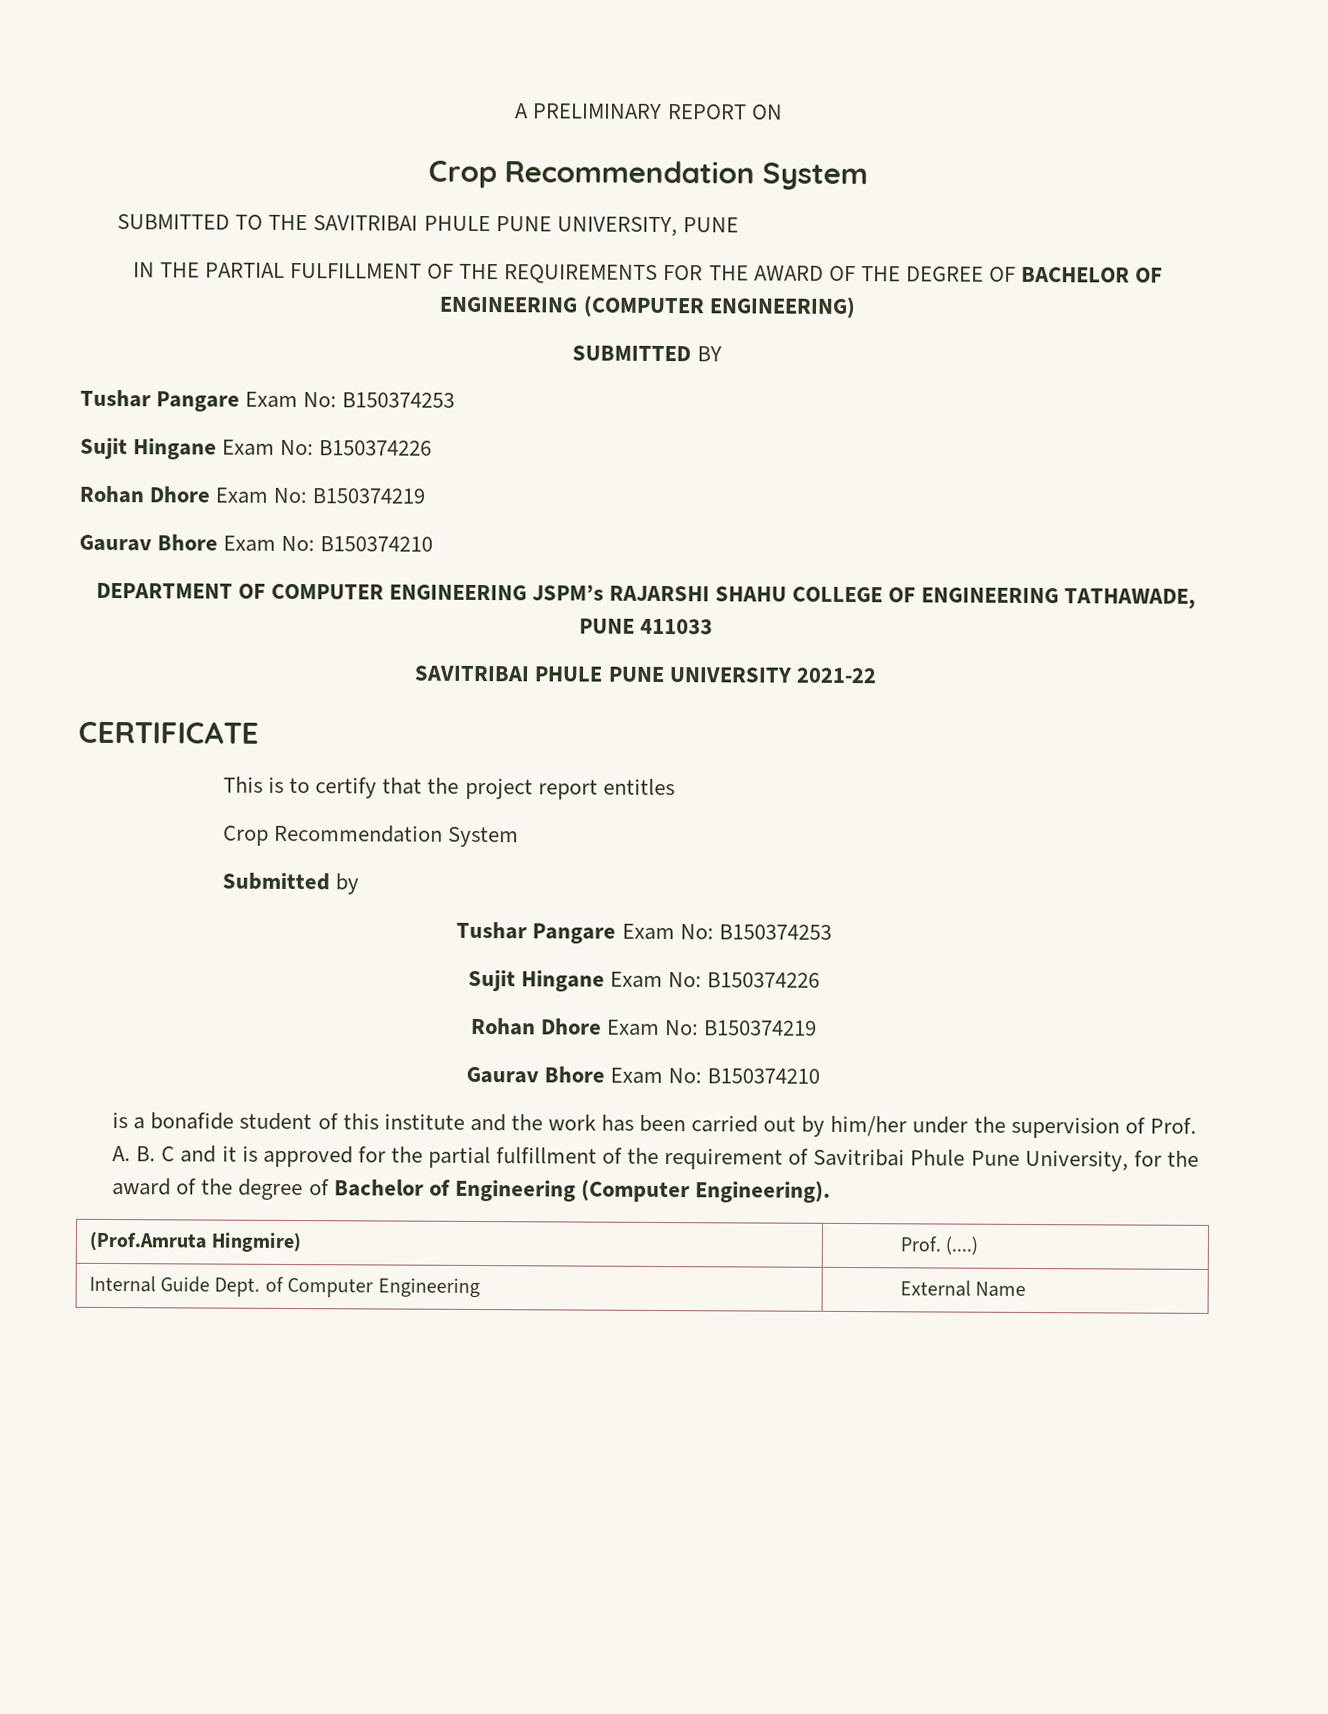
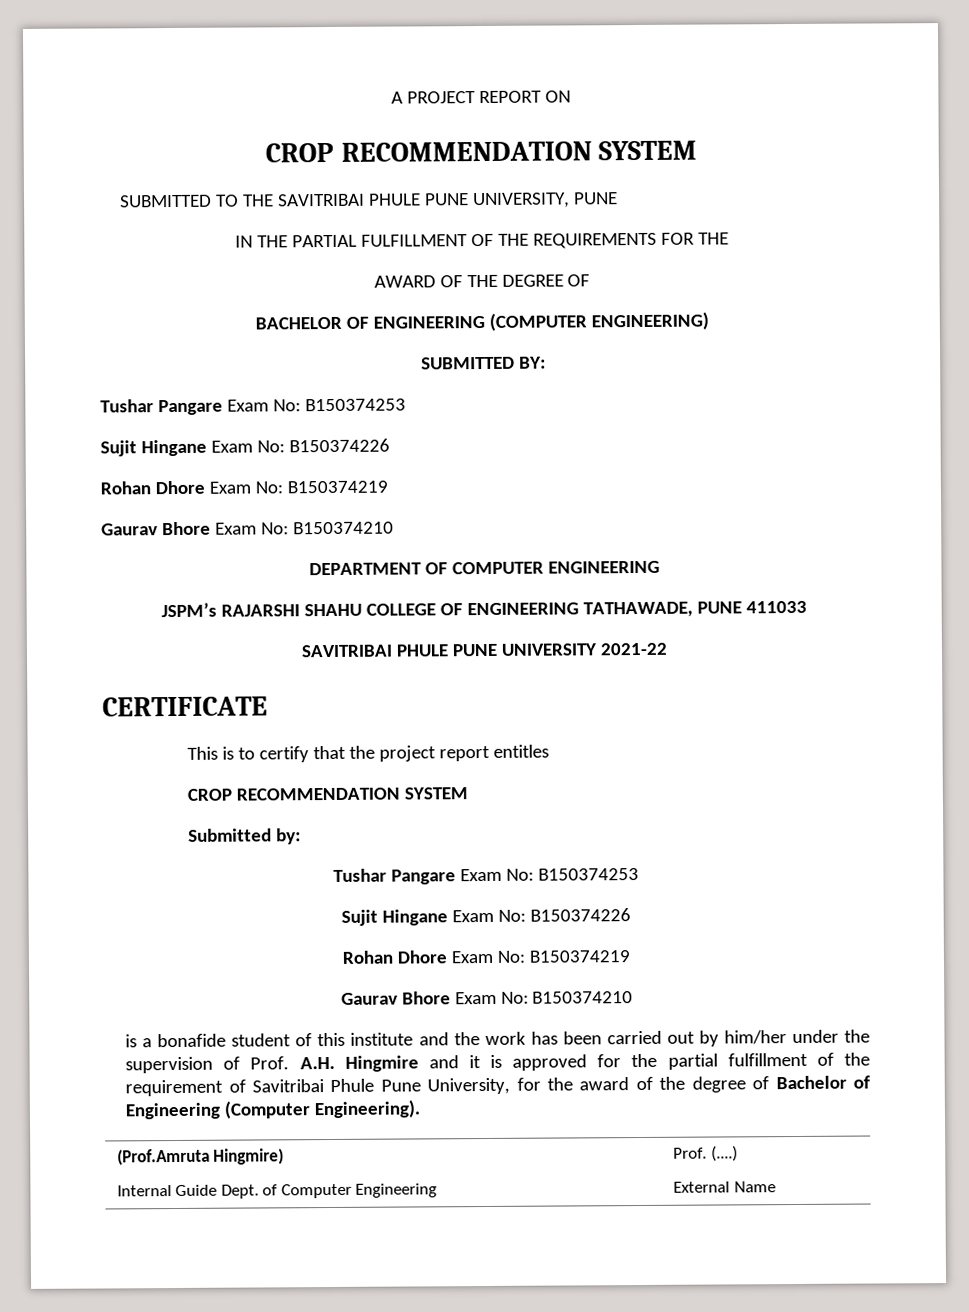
- A PRELIMINARY REPORT ON
- Crop Recommendation System
+ A PROJECT REPORT ON
+ CROP RECOMMENDATION SYSTEM
- IN THE PARTIAL FULFILLMENT OF THE REQUIREMENTS FOR THE AWARD OF THE DEGREE OF BACHELOR OF ENGINEERING (COMPUTER ENGINEERING)
+ IN THE PARTIAL FULFILLMENT OF THE REQUIREMENTS FOR THE
+ AWARD OF THE DEGREE OF
+ BACHELOR OF ENGINEERING (COMPUTER ENGINEERING)
- SUBMITTED BY
+ SUBMITTED BY:
- DEPARTMENT OF COMPUTER ENGINEERING JSPM’s RAJARSHI SHAHU COLLEGE OF ENGINEERING TATHAWADE, PUNE 411033
+ DEPARTMENT OF COMPUTER ENGINEERING
+ JSPM’s RAJARSHI SHAHU COLLEGE OF ENGINEERING TATHAWADE, PUNE 411033
  This is to certify that the project report entitles
- Crop Recommendation System
+ CROP RECOMMENDATION SYSTEM
- Submitted by
+ Submitted by:
- is a bonafide student of this institute and the work has been carried out by him/her under the supervision of Prof. A. B. C and it is approved for the partial fulfillment of the requirement of Savitribai Phule Pune University, for the award of the degree of Bachelor of Engineering (Computer Engineering).
+ is a bonafide student of this institute and the work has been carried out by him/her under the supervision of Prof. A.H. Hingmire and it is approved for the partial fulfillment of the requirement of Savitribai Phule Pune University, for the award of the degree of Bachelor of Engineering (Computer Engineering).

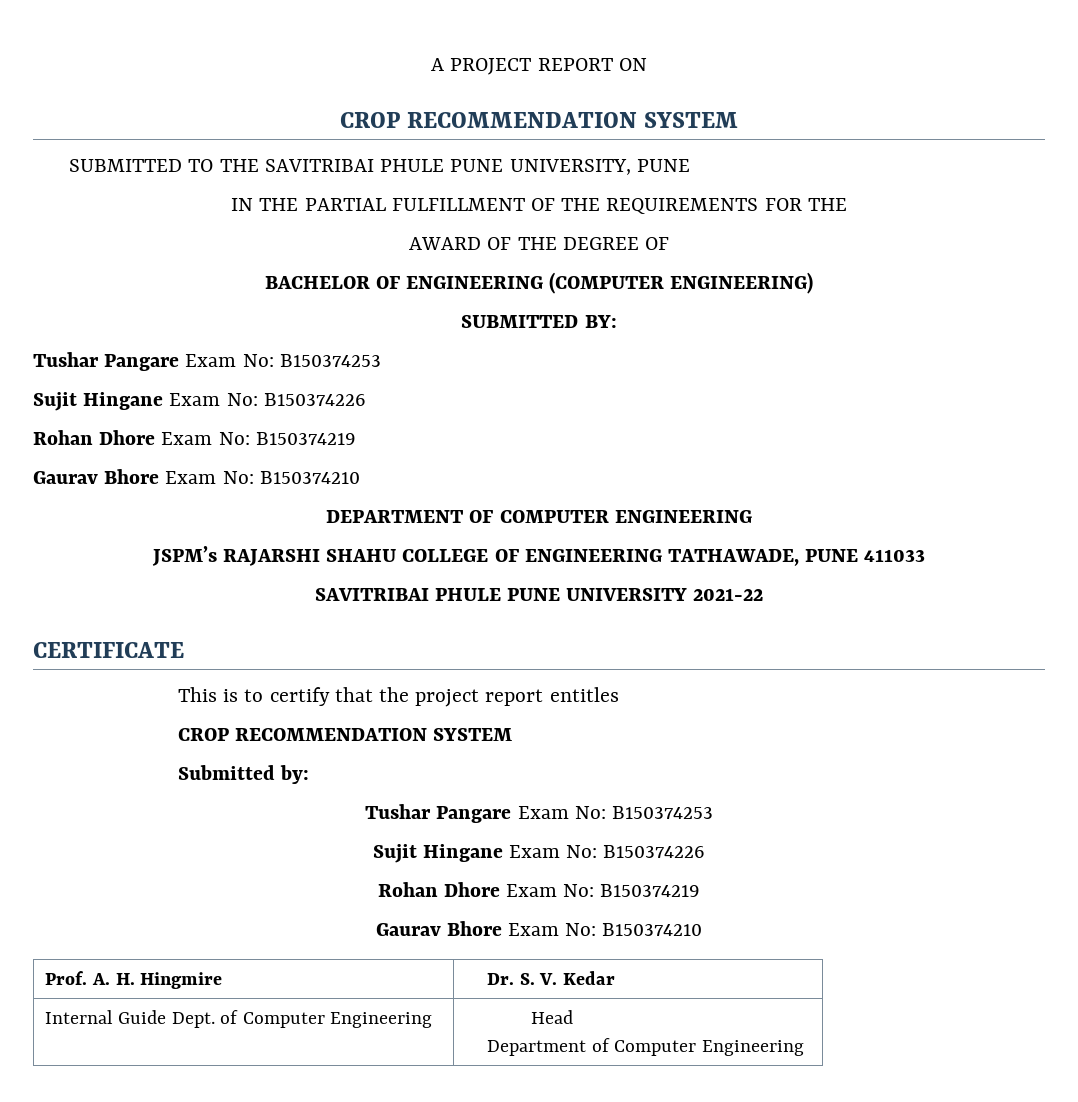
- is a bonafide student of this institute and the work has been carried out by him/her under the supervision of Prof. A.H. Hingmire and it is approved for the partial fulfillment of the requirement of Savitribai Phule Pune University, for the award of the degree of Bachelor of Engineering (Computer Engineering).
- (Prof.Amruta Hingmire) | Prof. (....)
+ Prof. A. H. Hingmire | Dr. S. V. Kedar
- Internal Guide Dept. of Computer Engineering | External Name
+ Internal Guide Dept. of Computer Engineering | Head
+ Department of Computer Engineering

